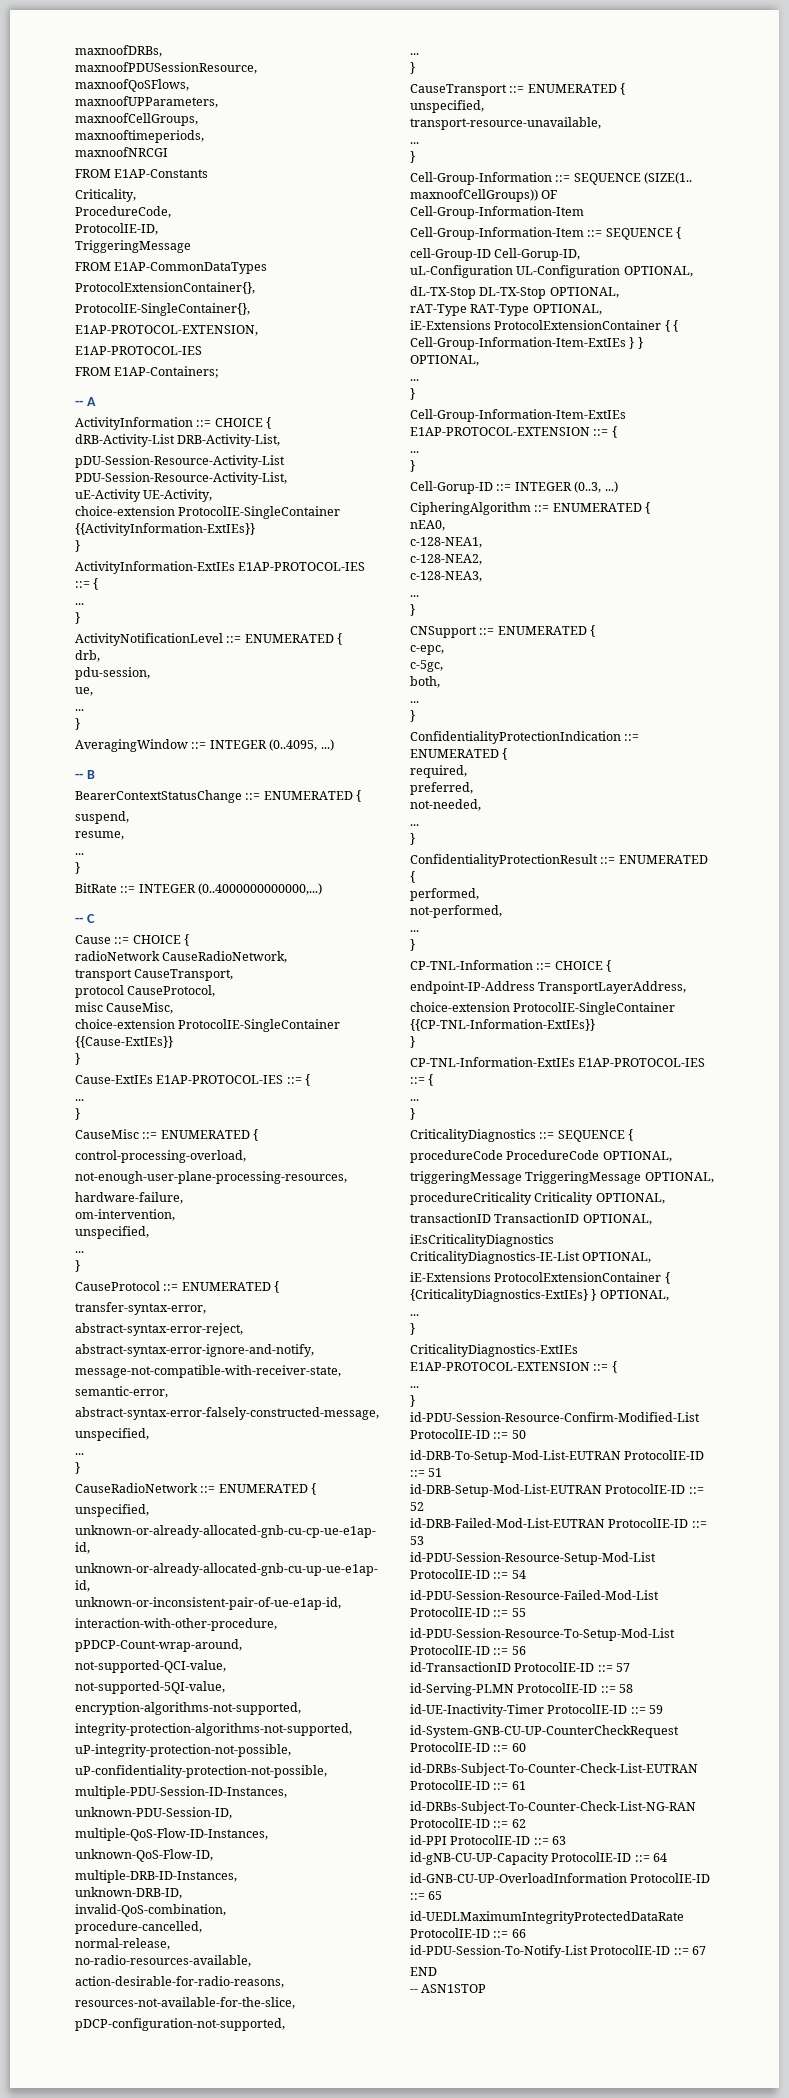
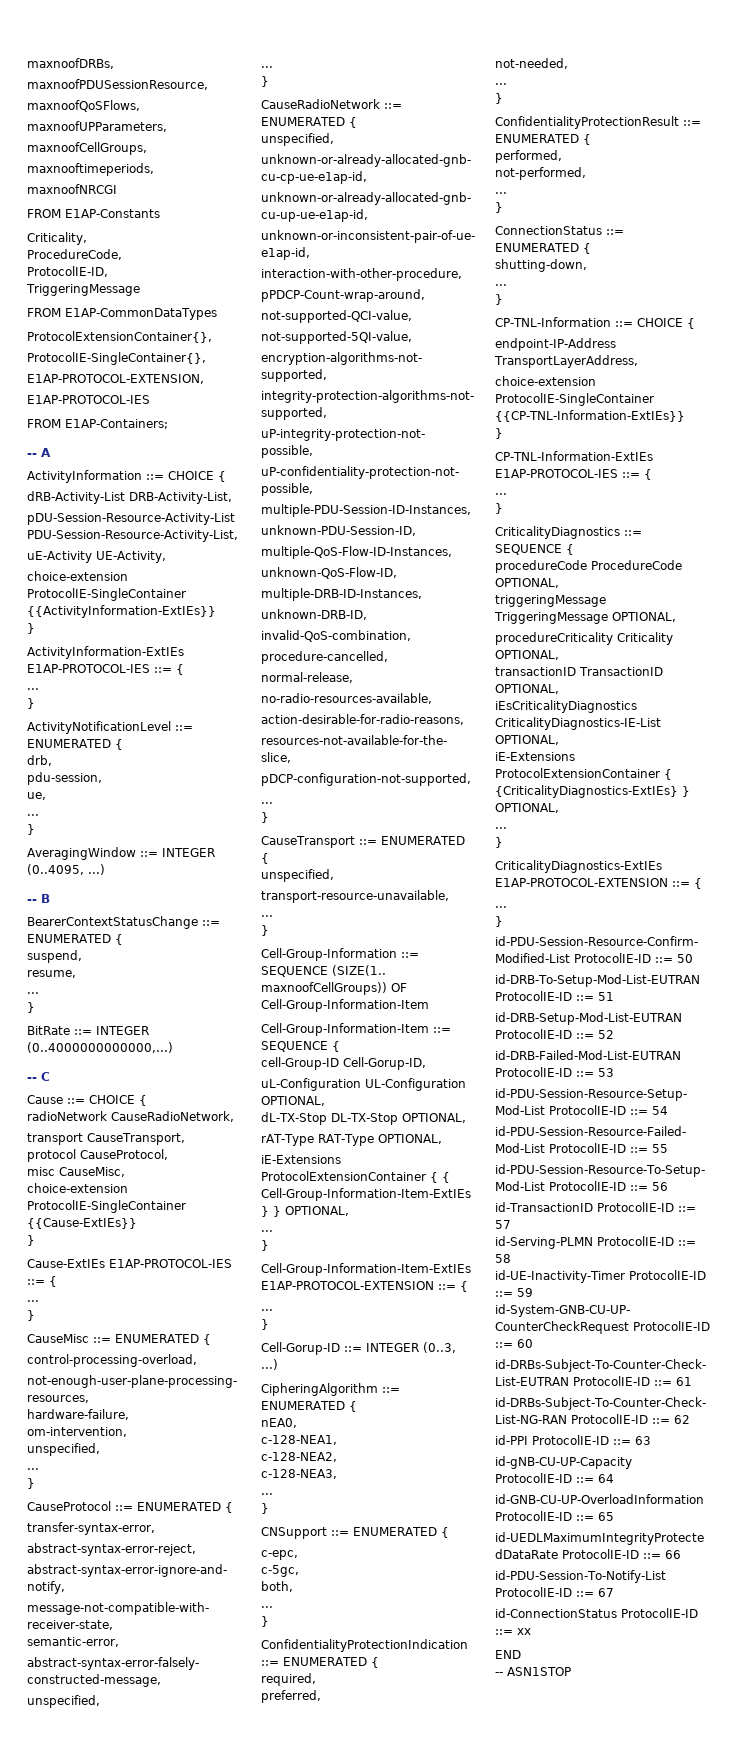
+ ConnectionStatus ::= ENUMERATED {
+ shutting-down,
+ ...
+ }
+ id-ConnectionStatus ProtocolIE-ID ::= xx

